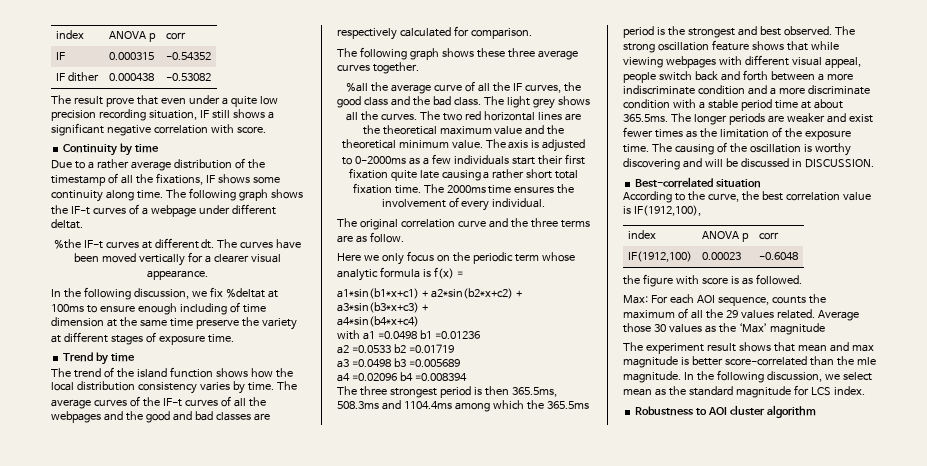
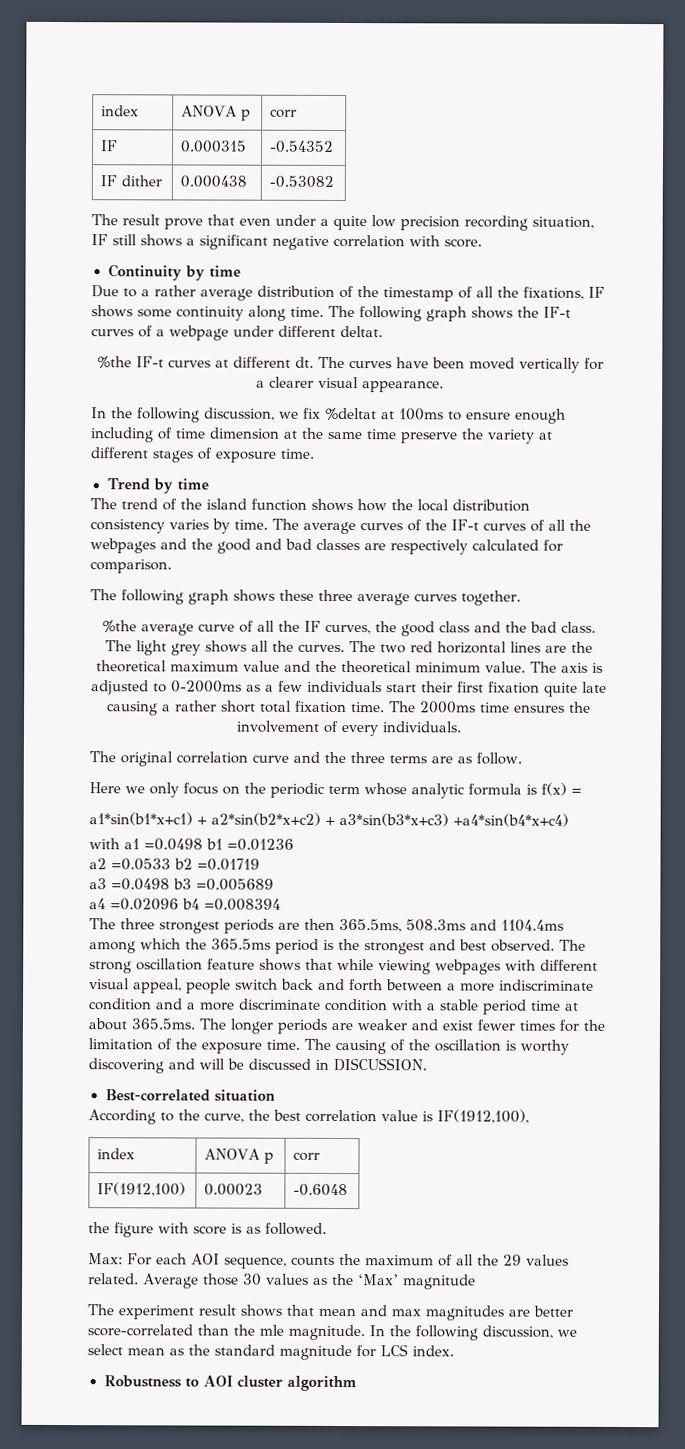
- %all the average curve of all the IF curves, the good class and the bad class.
+ %the average curve of all the IF curves, the good class and the bad class.
- The 2000ms time ensures the involvement of every individual.
+ The 2000ms time ensures the involvement of every individuals.
- a1*sin(b1*x+c1) + a2*sin(b2*x+c2) + a3*sin(b3*x+c3) +
- a4*sin(b4*x+c4)
+ a1*sin(b1*x+c1) + a2*sin(b2*x+c2) + a3*sin(b3*x+c3) +a4*sin(b4*x+c4)
- The three strongest period is then 365.5ms, 508.3ms and 1104.4ms among which the 365.5ms period is the strongest and best observed.
+ The three strongest periods are then 365.5ms, 508.3ms and 1104.4ms among which the 365.5ms period is the strongest and best observed.
- The strong oscillation feature shows that while viewing webpages with different visual appeal, people switch back and forth between a more indiscriminate condition and a more discriminate condition with a stable period time at about 365.5ms. The longer periods are weaker and exist fewer times as the limitation of the exposure time.
+ The strong oscillation feature shows that while viewing webpages with different visual appeal, people switch back and forth between a more indiscriminate condition and a more discriminate condition with a stable period time at about 365.5ms. The longer periods are weaker and exist fewer times for the limitation of the exposure time.
- The experiment result shows that mean and max magnitude is better score-correlated than the mle magnitude.
+ The experiment result shows that mean and max magnitudes are better score-correlated than the mle magnitude.

